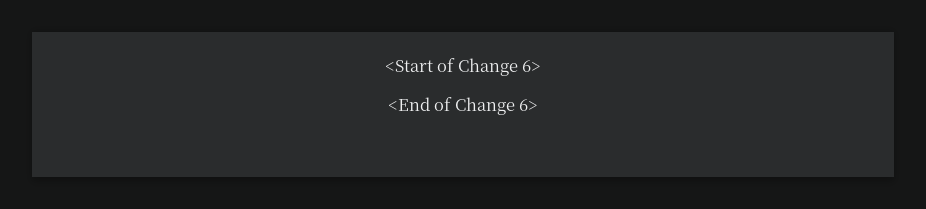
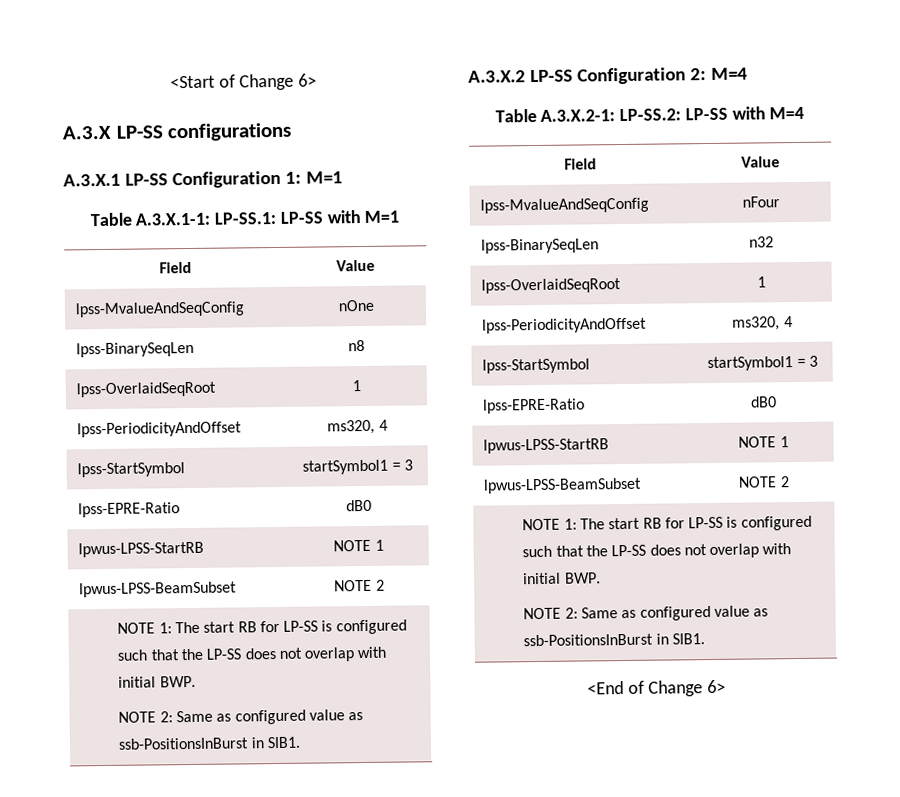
+ A.3.X LP-SS configurations
+ A.3.X.1 LP-SS Configuration 1: M=1
+ Table A.3.X.1-1: LP-SS.1: LP-SS with M=1
+ Field | Value
+ lpss-MvalueAndSeqConfig | nOne
+ lpss-BinarySeqLen | n8
+ lpss-OverlaidSeqRoot | 1
+ lpss-PeriodicityAndOffset | ms320, 4
+ lpss-StartSymbol | startSymbol1 = 3
+ lpss-EPRE-Ratio | dB0
+ lpwus-LPSS-StartRB | NOTE 1
+ lpwus-LPSS-BeamSubset | NOTE 2
+ NOTE 1: The start RB for LP-SS is configured such that the LP-SS does not overlap with initial BWP.
+ NOTE 2: Same as configured value as ssb-PositionsInBurst in SIB1.
+ A.3.X.2 LP-SS Configuration 2: M=4
+ Table A.3.X.2-1: LP-SS.2: LP-SS with M=4
+ Field | Value
+ lpss-MvalueAndSeqConfig | nFour
+ lpss-BinarySeqLen | n32
+ lpss-OverlaidSeqRoot | 1
+ lpss-PeriodicityAndOffset | ms320, 4
+ lpss-StartSymbol | startSymbol1 = 3
+ lpss-EPRE-Ratio | dB0
+ lpwus-LPSS-StartRB | NOTE 1
+ lpwus-LPSS-BeamSubset | NOTE 2
+ NOTE 1: The start RB for LP-SS is configured such that the LP-SS does not overlap with initial BWP.
+ NOTE 2: Same as configured value as ssb-PositionsInBurst in SIB1.

